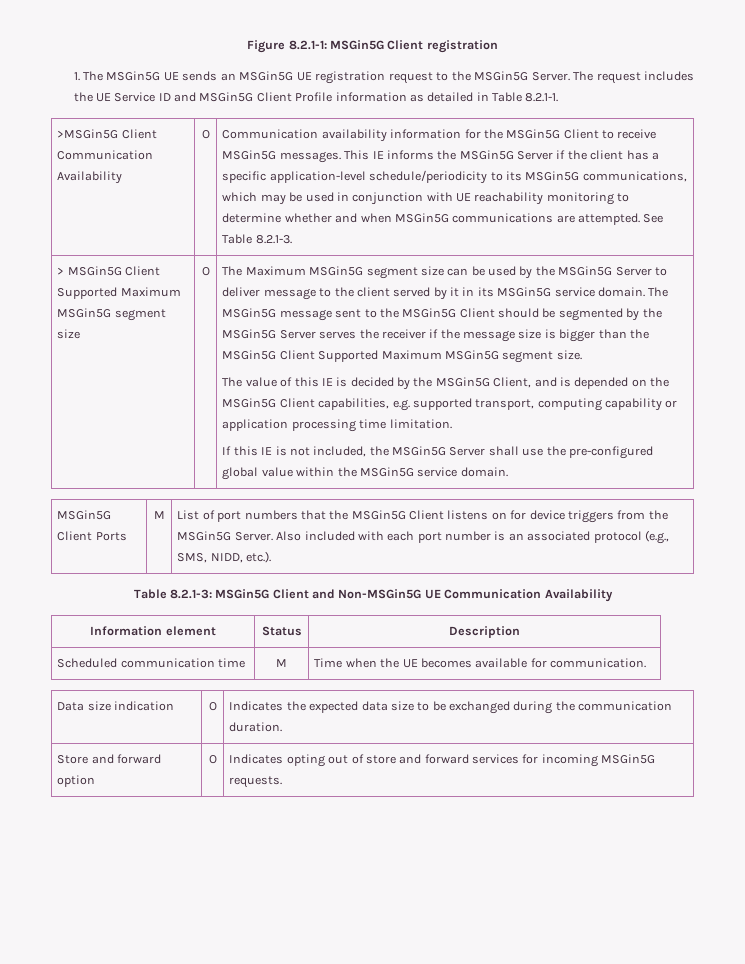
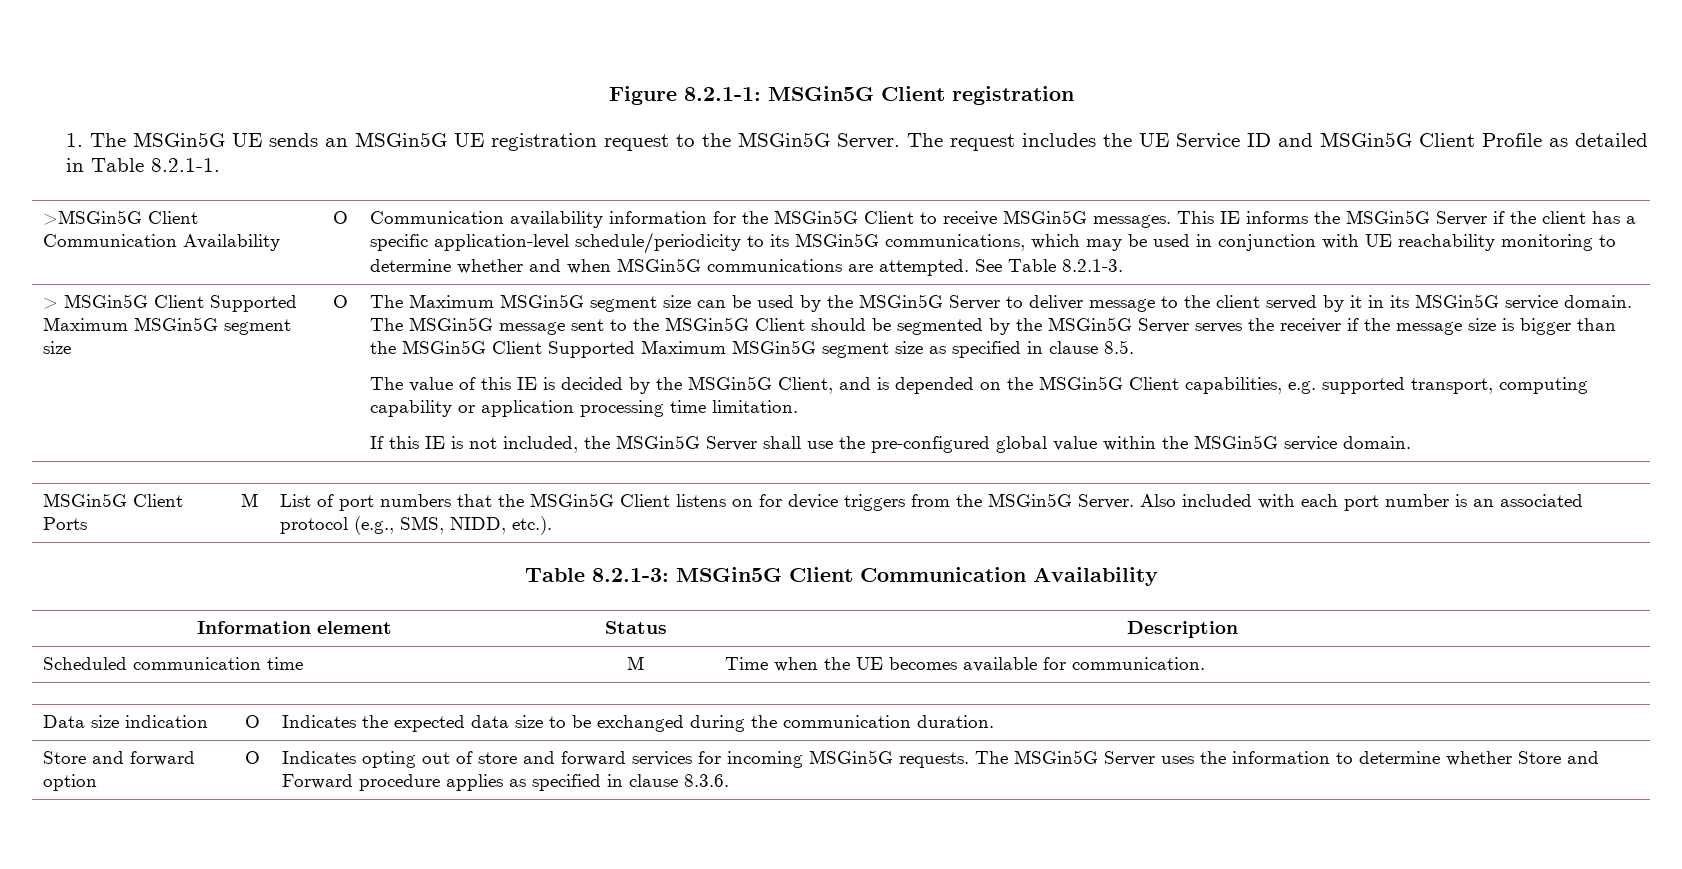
- The request includes the UE Service ID and MSGin5G Client Profile information as detailed in Table 8.2.1-1.
+ The request includes the UE Service ID and MSGin5G Client Profile as detailed in Table 8.2.1-1.
- The MSGin5G message sent to the MSGin5G Client should be segmented by the MSGin5G Server serves the receiver if the message size is bigger than the MSGin5G Client Supported Maximum MSGin5G segment size.
+ The MSGin5G message sent to the MSGin5G Client should be segmented by the MSGin5G Server serves the receiver if the message size is bigger than the MSGin5G Client Supported Maximum MSGin5G segment size as specified in clause 8.5.
- Table 8.2.1-3: MSGin5G Client and Non-MSGin5G UE Communication Availability
+ Table 8.2.1-3: MSGin5G Client Communication Availability
- Store and forward option | O | Indicates opting out of store and forward services for incoming MSGin5G requests.
+ Store and forward option | O | Indicates opting out of store and forward services for incoming MSGin5G requests. The MSGin5G Server uses the information to determine whether Store and Forward procedure applies as specified in clause 8.3.6.

